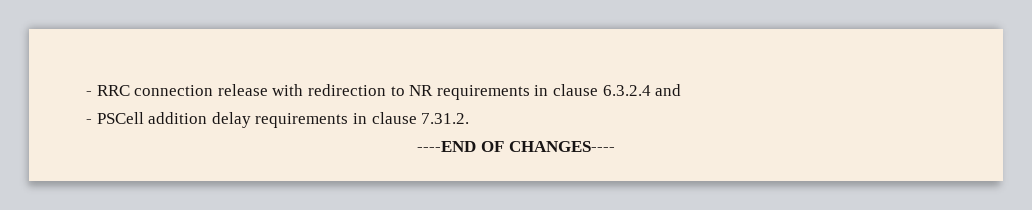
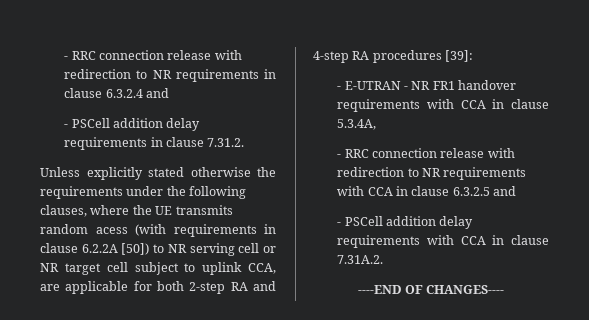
+ Unless explicitly stated otherwise the requirements under the following clauses, where the UE transmits random acess (with requirements in clause 6.2.2A [50]) to NR serving cell or NR target cell subject to uplink CCA, are applicable for both 2-step RA and 4-step RA procedures [39]:
+ - E-UTRAN - NR FR1 handover requirements with CCA in clause 5.3.4A,
+ - RRC connection release with redirection to NR requirements with CCA in clause 6.3.2.5 and
+ - PSCell addition delay requirements with CCA in clause 7.31A.2.

